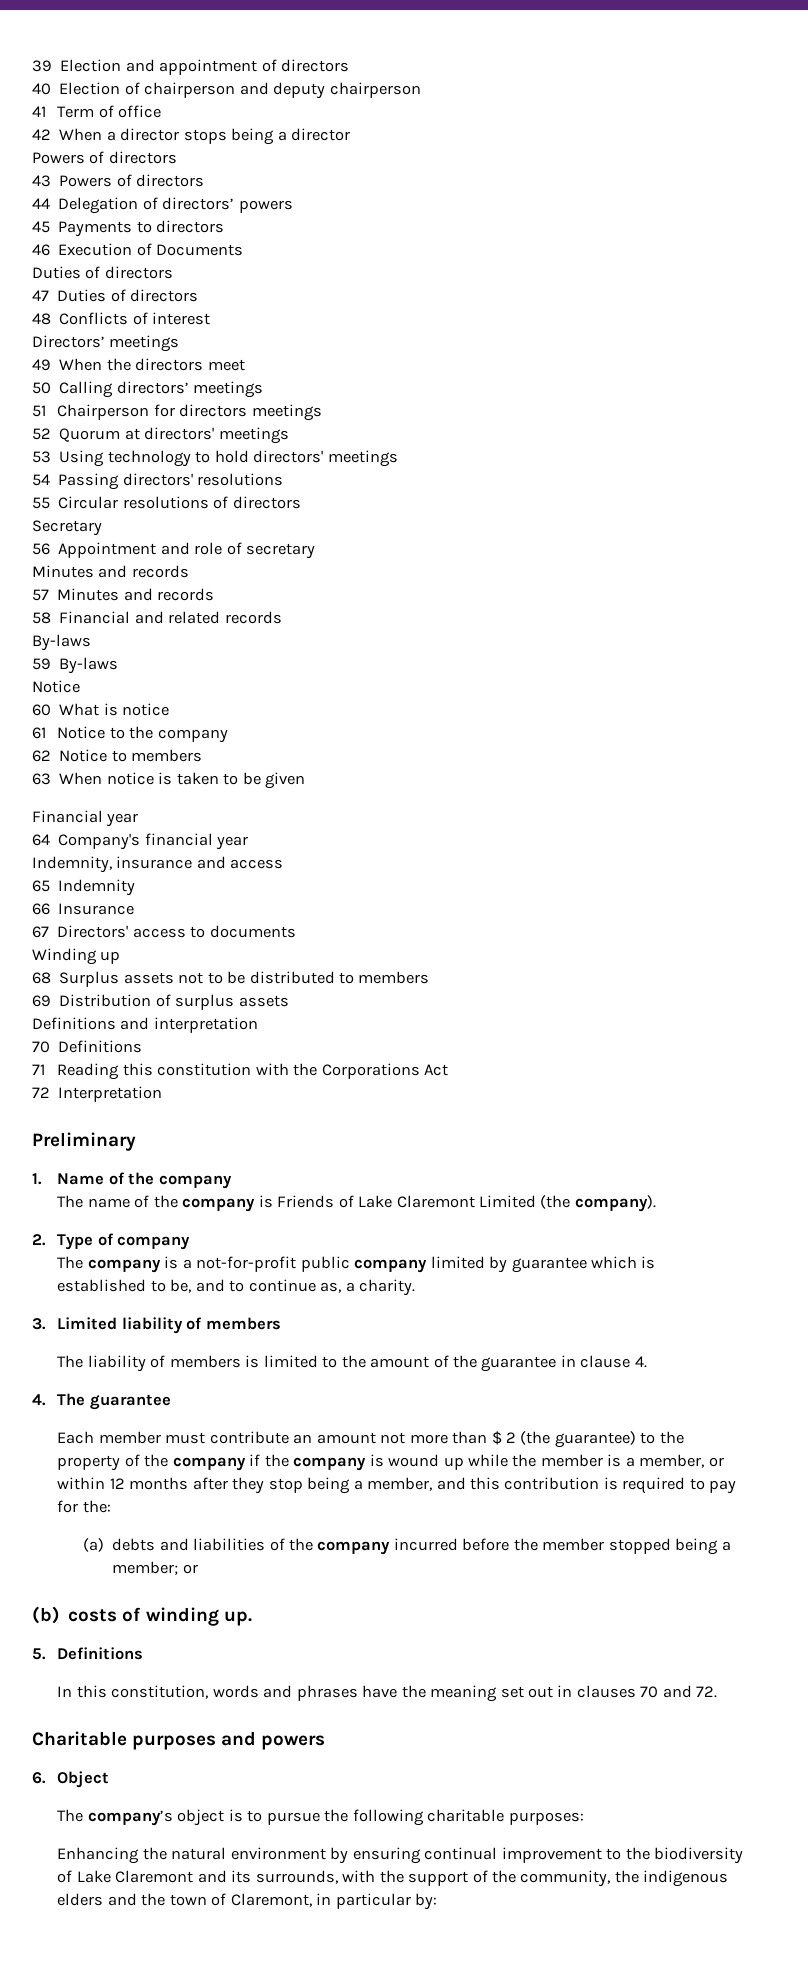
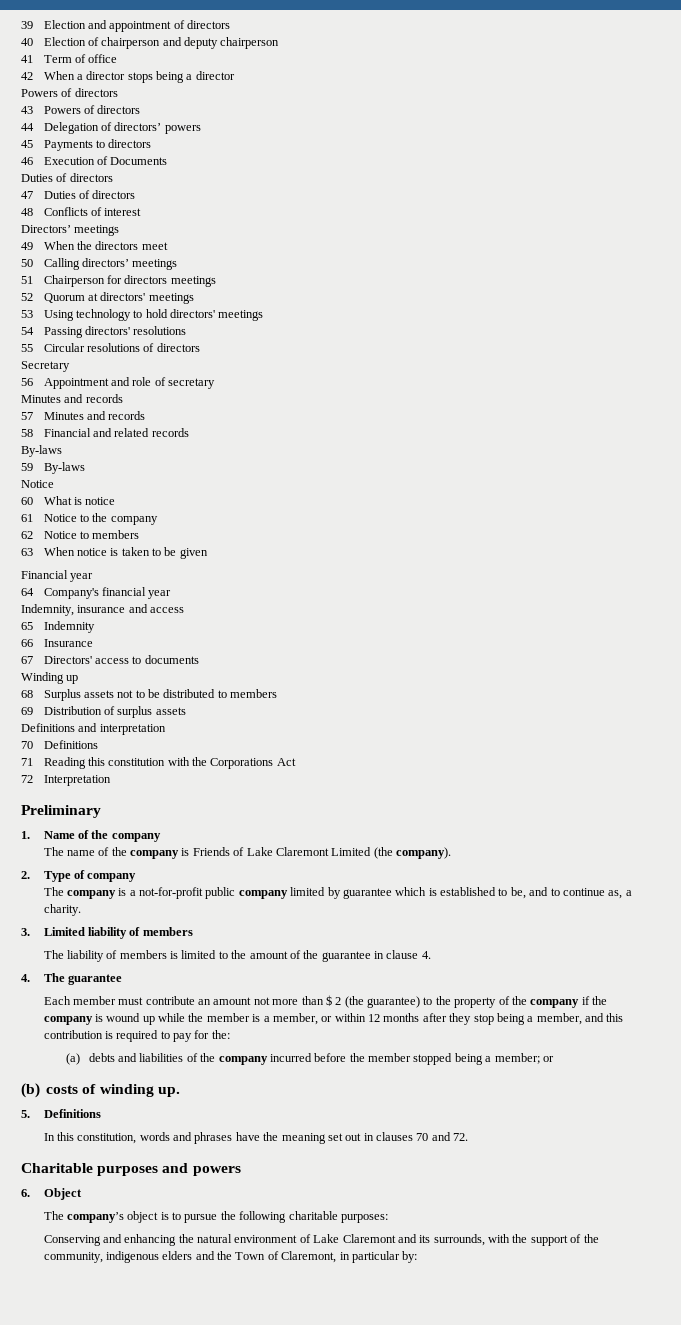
- Enhancing the natural environment by ensuring continual improvement to the biodiversity of Lake Claremont and its surrounds, with the support of the community, the indigenous elders and the town of Claremont, in particular by:
+ Conserving and enhancing the natural environment of Lake Claremont and its surrounds, with the support of the community, indigenous elders and the Town of Claremont, in particular by:

